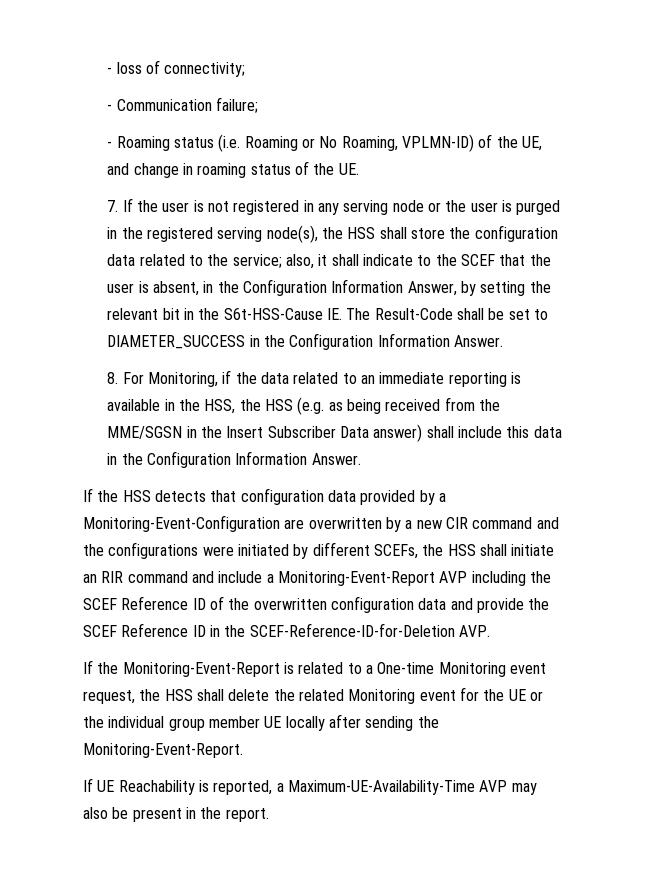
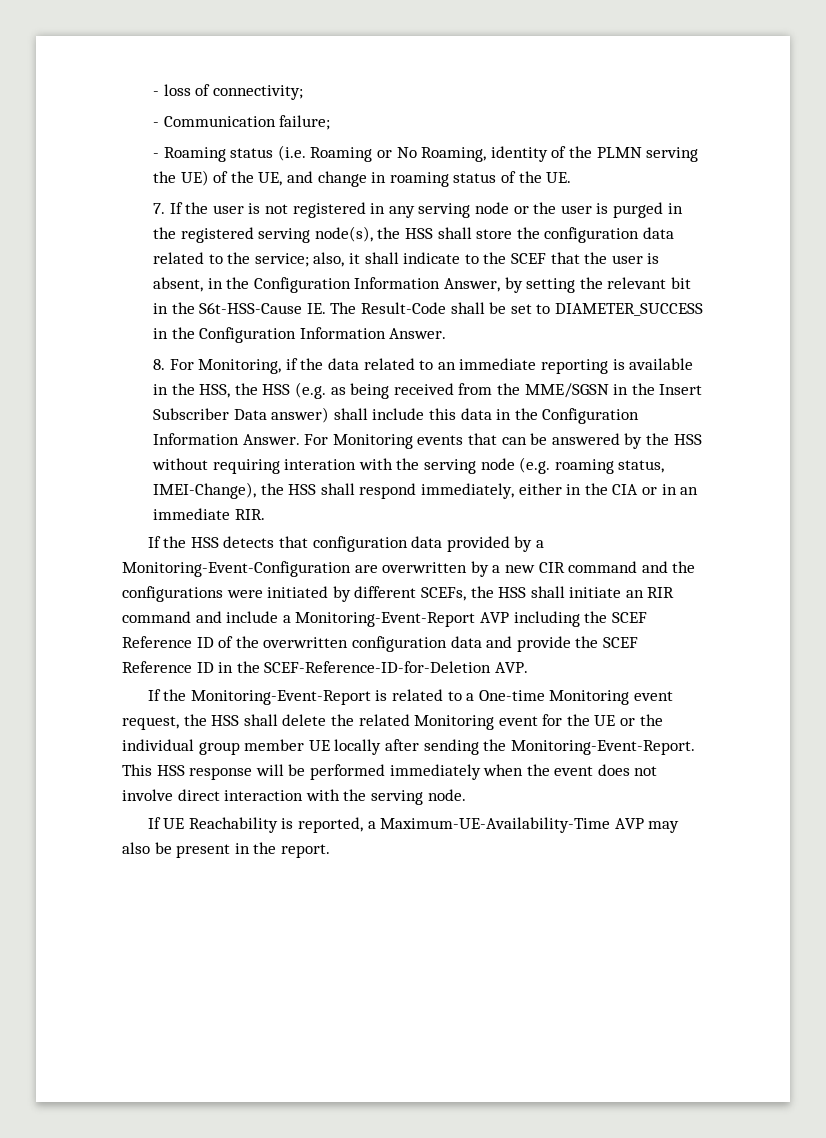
- - Roaming status (i.e. Roaming or No Roaming, VPLMN-ID) of the UE, and change in roaming status of the UE.
+ - Roaming status (i.e. Roaming or No Roaming, identity of the PLMN serving the UE) of the UE, and change in roaming status of the UE.
+ For Monitoring events that can be answered by the HSS without requiring interation with the serving node (e.g. roaming status, IMEI-Change), the HSS shall respond immediately, either in the CIA or in an immediate RIR.
+ This HSS response will be performed immediately when the event does not involve direct interaction with the serving node.

